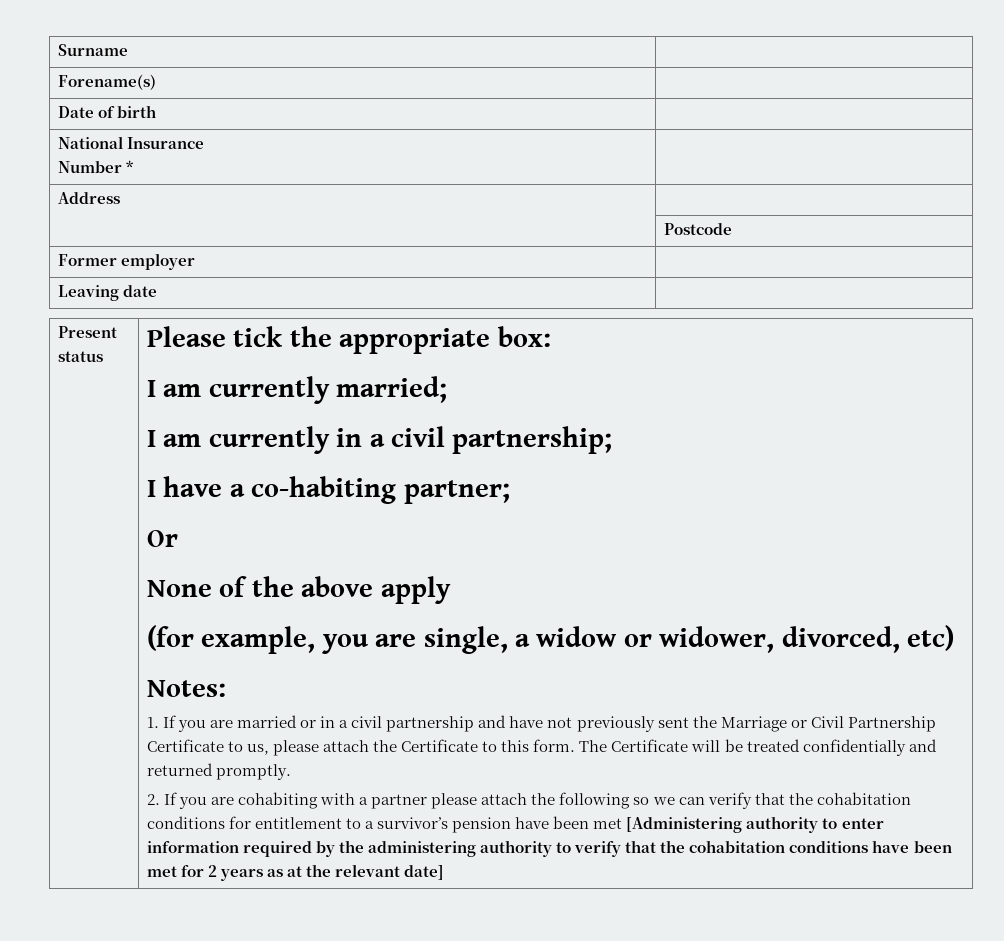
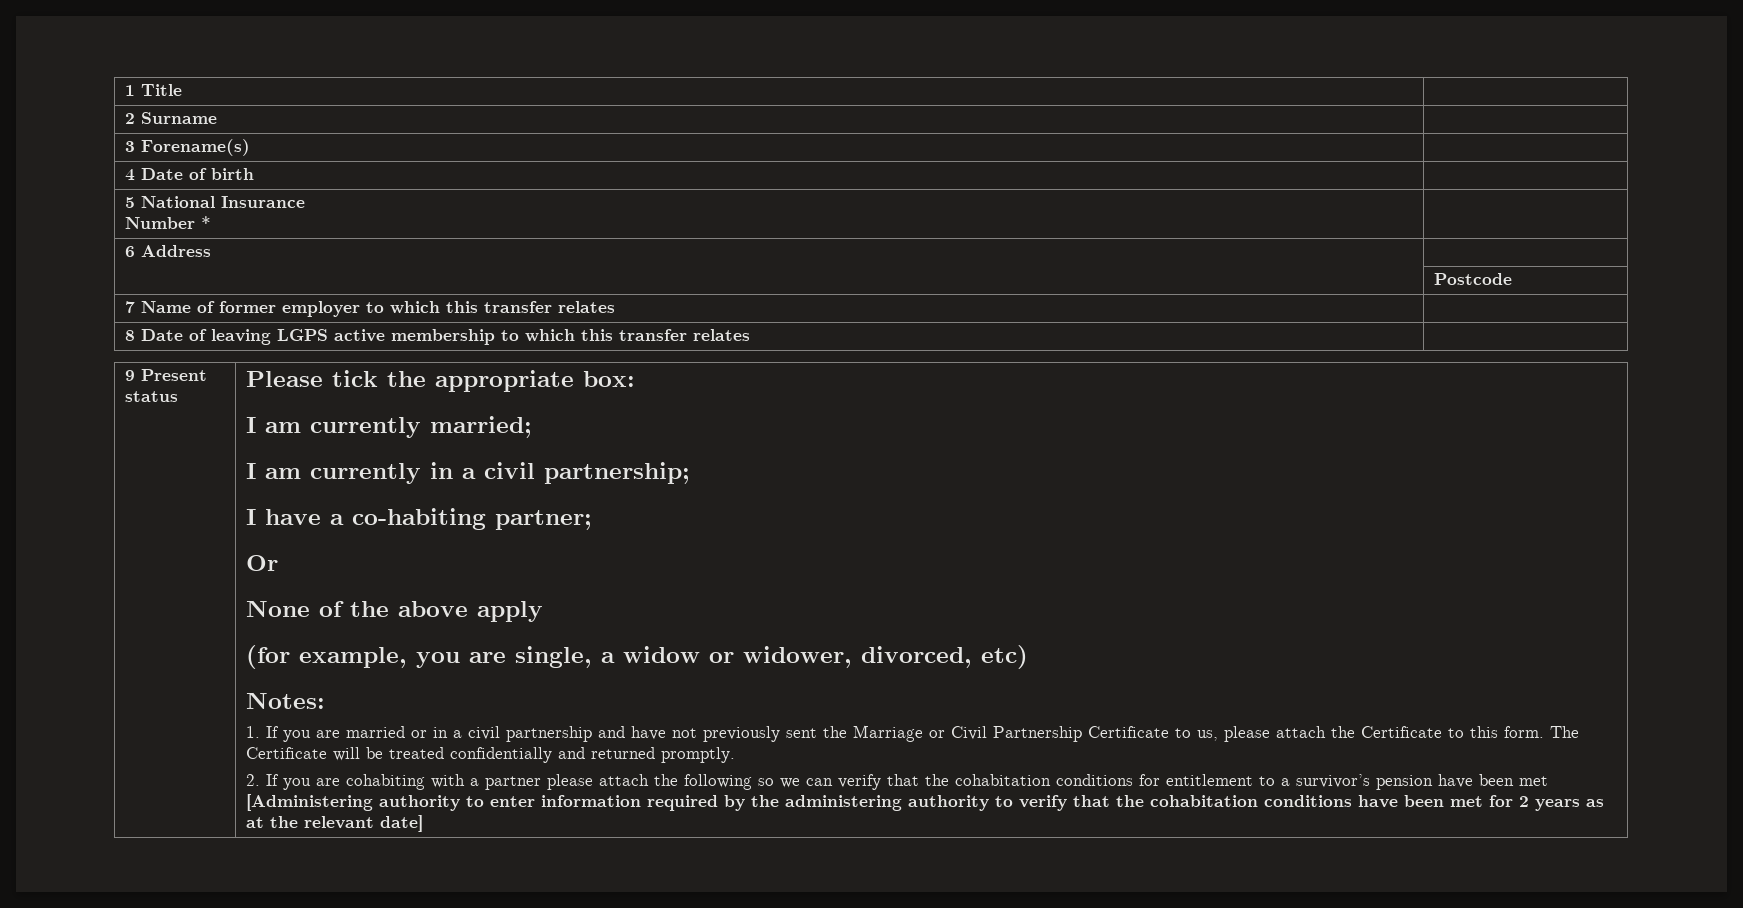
- Surname |
+ 1 Title |
+ 2 Surname |
- Forename(s) |
+ 3 Forename(s) |
- Date of birth |
+ 4 Date of birth |
- National Insurance
+ 5 National Insurance
- Address |
+ 6 Address |
- Former employer |
- Leaving date |
- Present status
+ 7 Name of former employer to which this transfer relates |
+ 8 Date of leaving LGPS active membership to which this transfer relates |
+ 9 Present status

